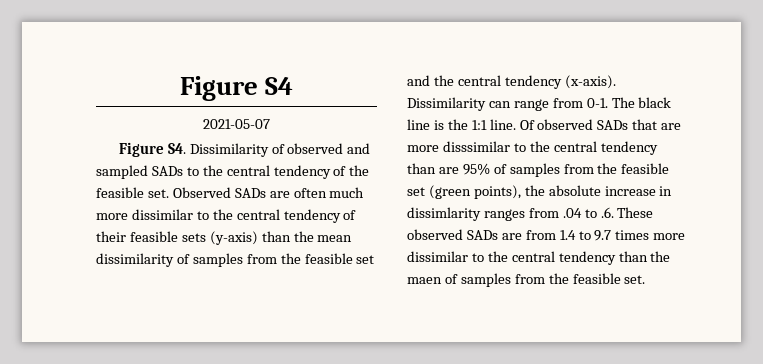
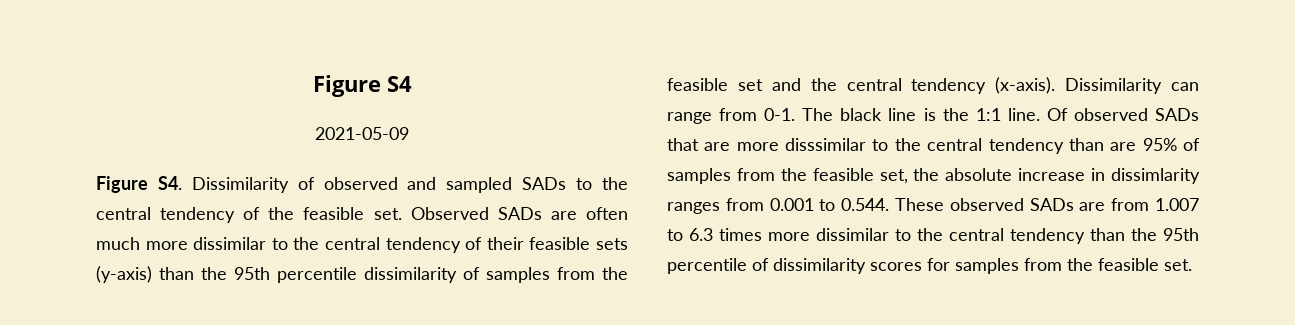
- 2021-05-07
+ 2021-05-09
- Observed SADs are often much more dissimilar to the central tendency of their feasible sets (y-axis) than the mean dissimilarity of samples from the feasible set and the central tendency (x-axis).
+ Observed SADs are often much more dissimilar to the central tendency of their feasible sets (y-axis) than the 95th percentile dissimilarity of samples from the feasible set and the central tendency (x-axis).
- Of observed SADs that are more disssimilar to the central tendency than are 95% of samples from the feasible set (green points), the absolute increase in dissimlarity ranges from .04 to .6. These observed SADs are from 1.4 to 9.7 times more dissimilar to the central tendency than the maen of samples from the feasible set.
+ Of observed SADs that are more disssimilar to the central tendency than are 95% of samples from the feasible set, the absolute increase in dissimlarity ranges from 0.001 to 0.544. These observed SADs are from 1.007 to 6.3 times more dissimilar to the central tendency than the 95th percentile of dissimilarity scores for samples from the feasible set.

